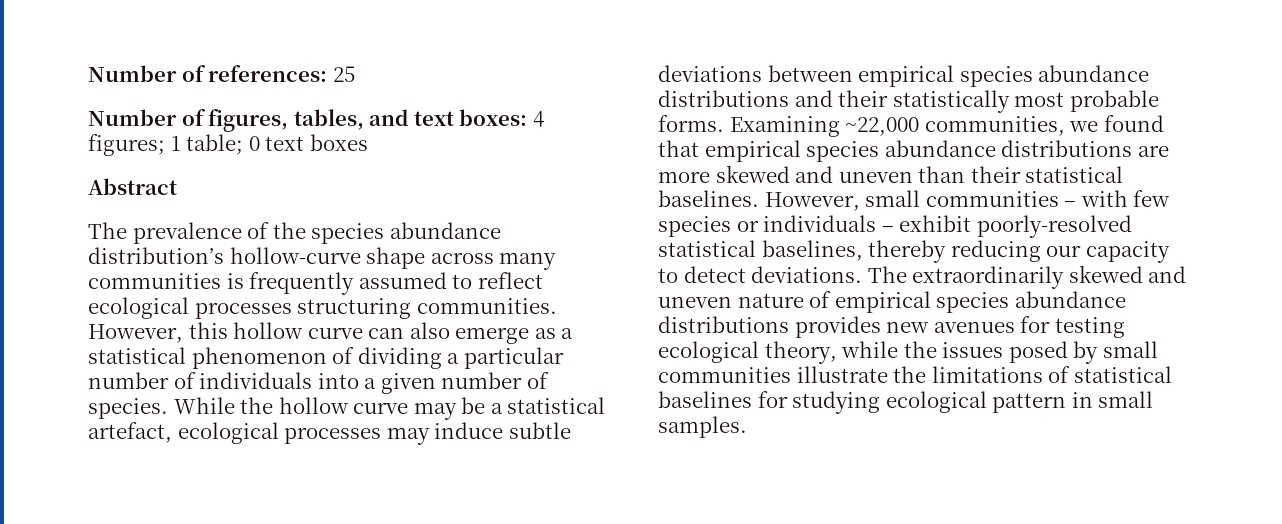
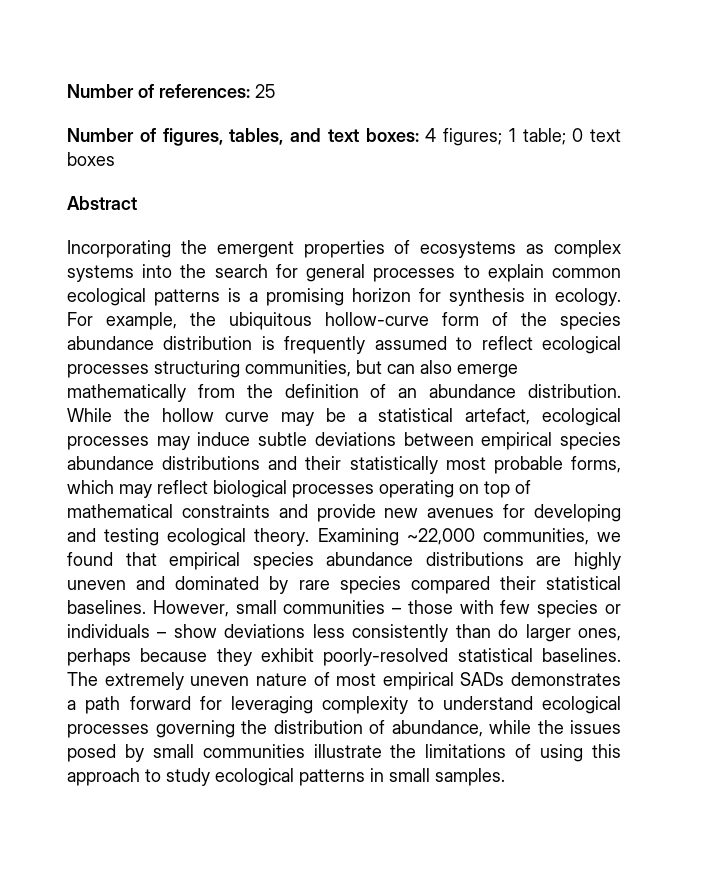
- The prevalence of the species abundance distribution’s hollow-curve shape across many communities is frequently assumed to reflect ecological processes structuring communities. However, this hollow curve can also emerge as a statistical phenomenon of dividing a particular number of individuals into a given number of species.
+ Incorporating the emergent properties of ecosystems as complex systems into the search for general processes to explain common ecological patterns is a promising horizon for synthesis in ecology. For example, the ubiquitous hollow-curve form of the species abundance distribution is frequently assumed to reflect ecological processes structuring communities, but can also emerge mathematically from the definition of an abundance distribution.
- While the hollow curve may be a statistical artefact, ecological processes may induce subtle deviations between empirical species abundance distributions and their statistically most probable forms.
+ While the hollow curve may be a statistical artefact, ecological processes may induce subtle deviations between empirical species abundance distributions and their statistically most probable forms, which may reflect biological processes operating on top of mathematical constraints and provide new avenues for developing and testing ecological theory.
- Examining ~22,000 communities, we found that empirical species abundance distributions are more skewed and uneven than their statistical baselines.
+ Examining ~22,000 communities, we found that empirical species abundance distributions are highly uneven and dominated by rare species compared their statistical baselines.
- However, small communities – with few species or individuals – exhibit poorly-resolved statistical baselines, thereby reducing our capacity to detect deviations. The extraordinarily skewed and uneven nature of empirical species abundance distributions provides new avenues for testing ecological theory, while the issues posed by small communities illustrate the limitations of statistical baselines for studying ecological pattern in small samples.
+ However, small communities – those with few species or individuals – show deviations less consistently than do larger ones, perhaps because they exhibit poorly-resolved statistical baselines. The extremely uneven nature of most empirical SADs demonstrates a path forward for leveraging complexity to understand ecological processes governing the distribution of abundance, while the issues posed by small communities illustrate the limitations of using this approach to study ecological patterns in small samples.

